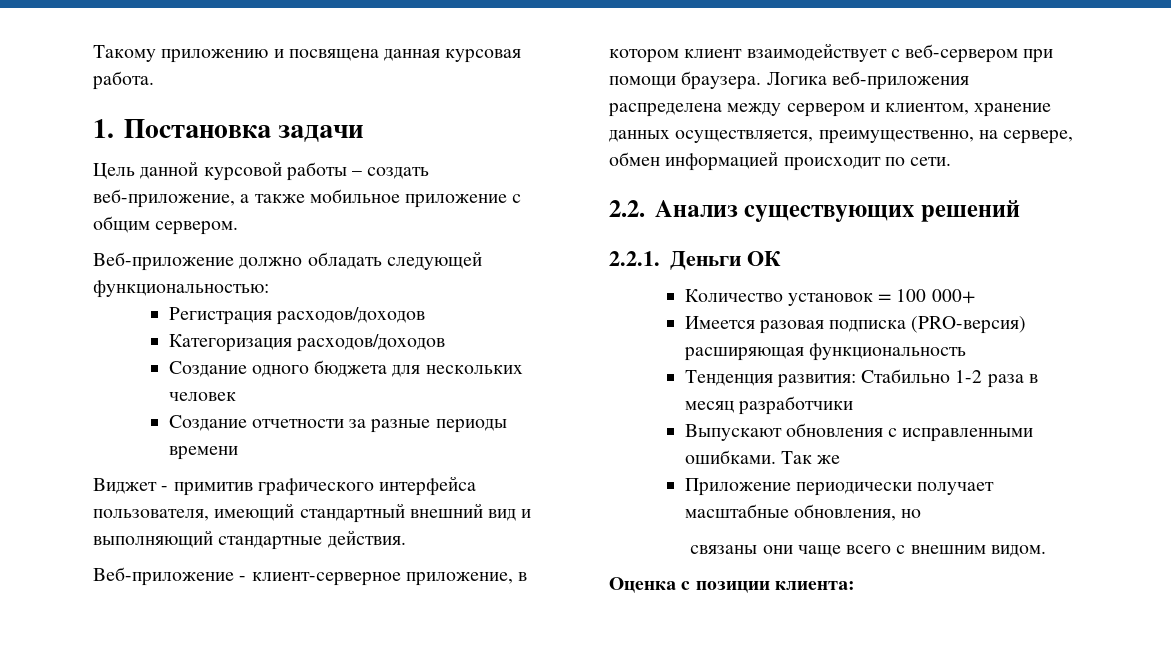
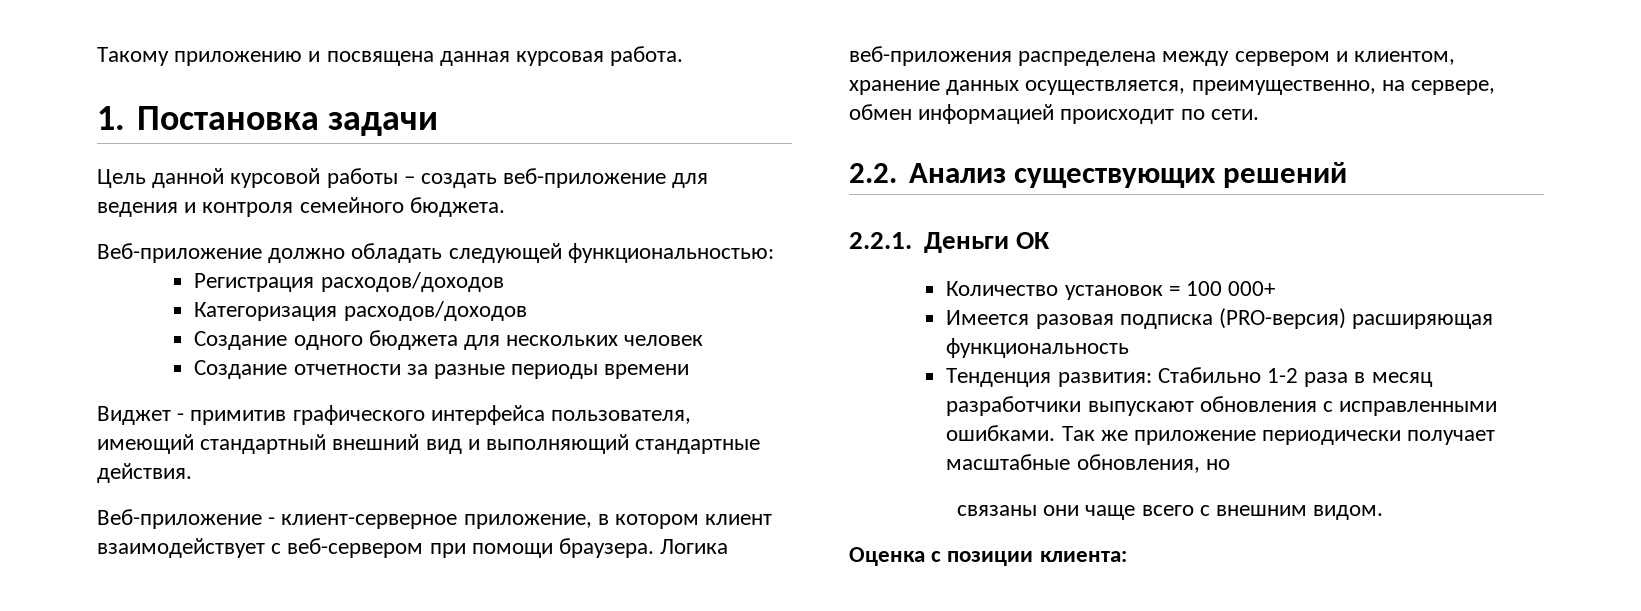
- Цель данной курсовой работы – создать веб-приложение, а также мобильное приложение с общим сервером.
+ Цель данной курсовой работы – создать веб-приложение для ведения и контроля семейного бюджета.
- Тенденция развития: Стабильно 1-2 раза в месяц разработчики
- Выпускают обновления с исправленными ошибками.
+ Тенденция развития: Стабильно 1-2 раза в месяц разработчики выпускают обновления с исправленными ошибками.
- Так же
- Приложение периодически получает масштабные обновления, но
+ Так же приложение периодически получает масштабные обновления, но

